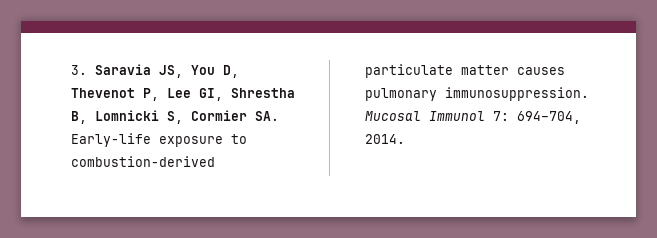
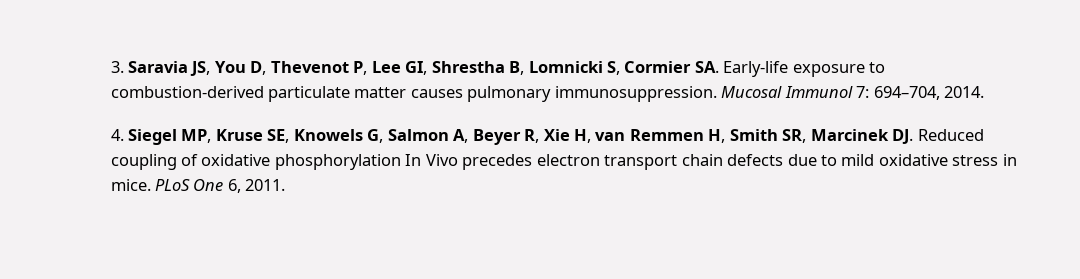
+ 4. Siegel MP, Kruse SE, Knowels G, Salmon A, Beyer R, Xie H, van Remmen H, Smith SR, Marcinek DJ. Reduced coupling of oxidative phosphorylation In Vivo precedes electron transport chain defects due to mild oxidative stress in mice. PLoS One 6, 2011.

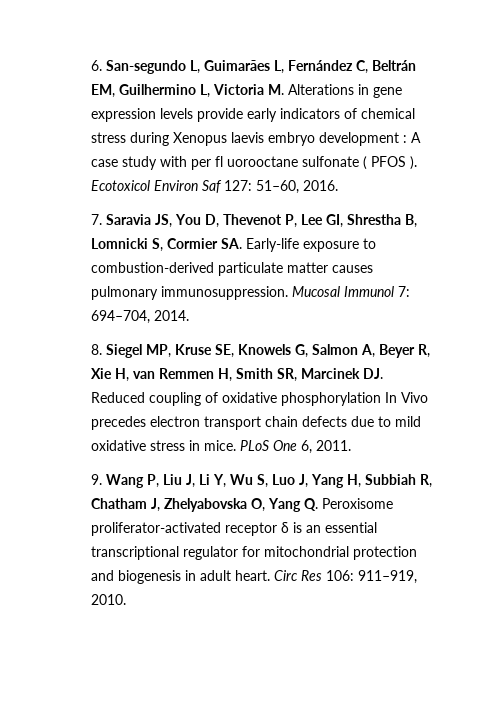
- 3. Saravia JS, You D, Thevenot P, Lee GI, Shrestha B, Lomnicki S, Cormier SA. Early-life exposure to combustion-derived particulate matter causes pulmonary immunosuppression.
+ 6. San-segundo L, Guimarães L, Fernández C, Beltrán EM, Guilhermino L, Victoria M. Alterations in gene expression levels provide early indicators of chemical stress during Xenopus laevis embryo development : A case study with per fl uorooctane sulfonate ( PFOS ). Ecotoxicol Environ Saf 127: 51–60, 2016.
+ 7. Saravia JS, You D, Thevenot P, Lee GI, Shrestha B, Lomnicki S, Cormier SA. Early-life exposure to combustion-derived particulate matter causes pulmonary immunosuppression.
- 4. Siegel MP, Kruse SE, Knowels G, Salmon A, Beyer R, Xie H, van Remmen H, Smith SR, Marcinek DJ. Reduced coupling of oxidative phosphorylation In Vivo precedes electron transport chain defects due to mild oxidative stress in mice.
+ 8. Siegel MP, Kruse SE, Knowels G, Salmon A, Beyer R, Xie H, van Remmen H, Smith SR, Marcinek DJ. Reduced coupling of oxidative phosphorylation In Vivo precedes electron transport chain defects due to mild oxidative stress in mice.
+ 9. Wang P, Liu J, Li Y, Wu S, Luo J, Yang H, Subbiah R, Chatham J, Zhelyabovska O, Yang Q. Peroxisome proliferator-activated receptor δ is an essential transcriptional regulator for mitochondrial protection and biogenesis in adult heart. Circ Res 106: 911–919, 2010.

